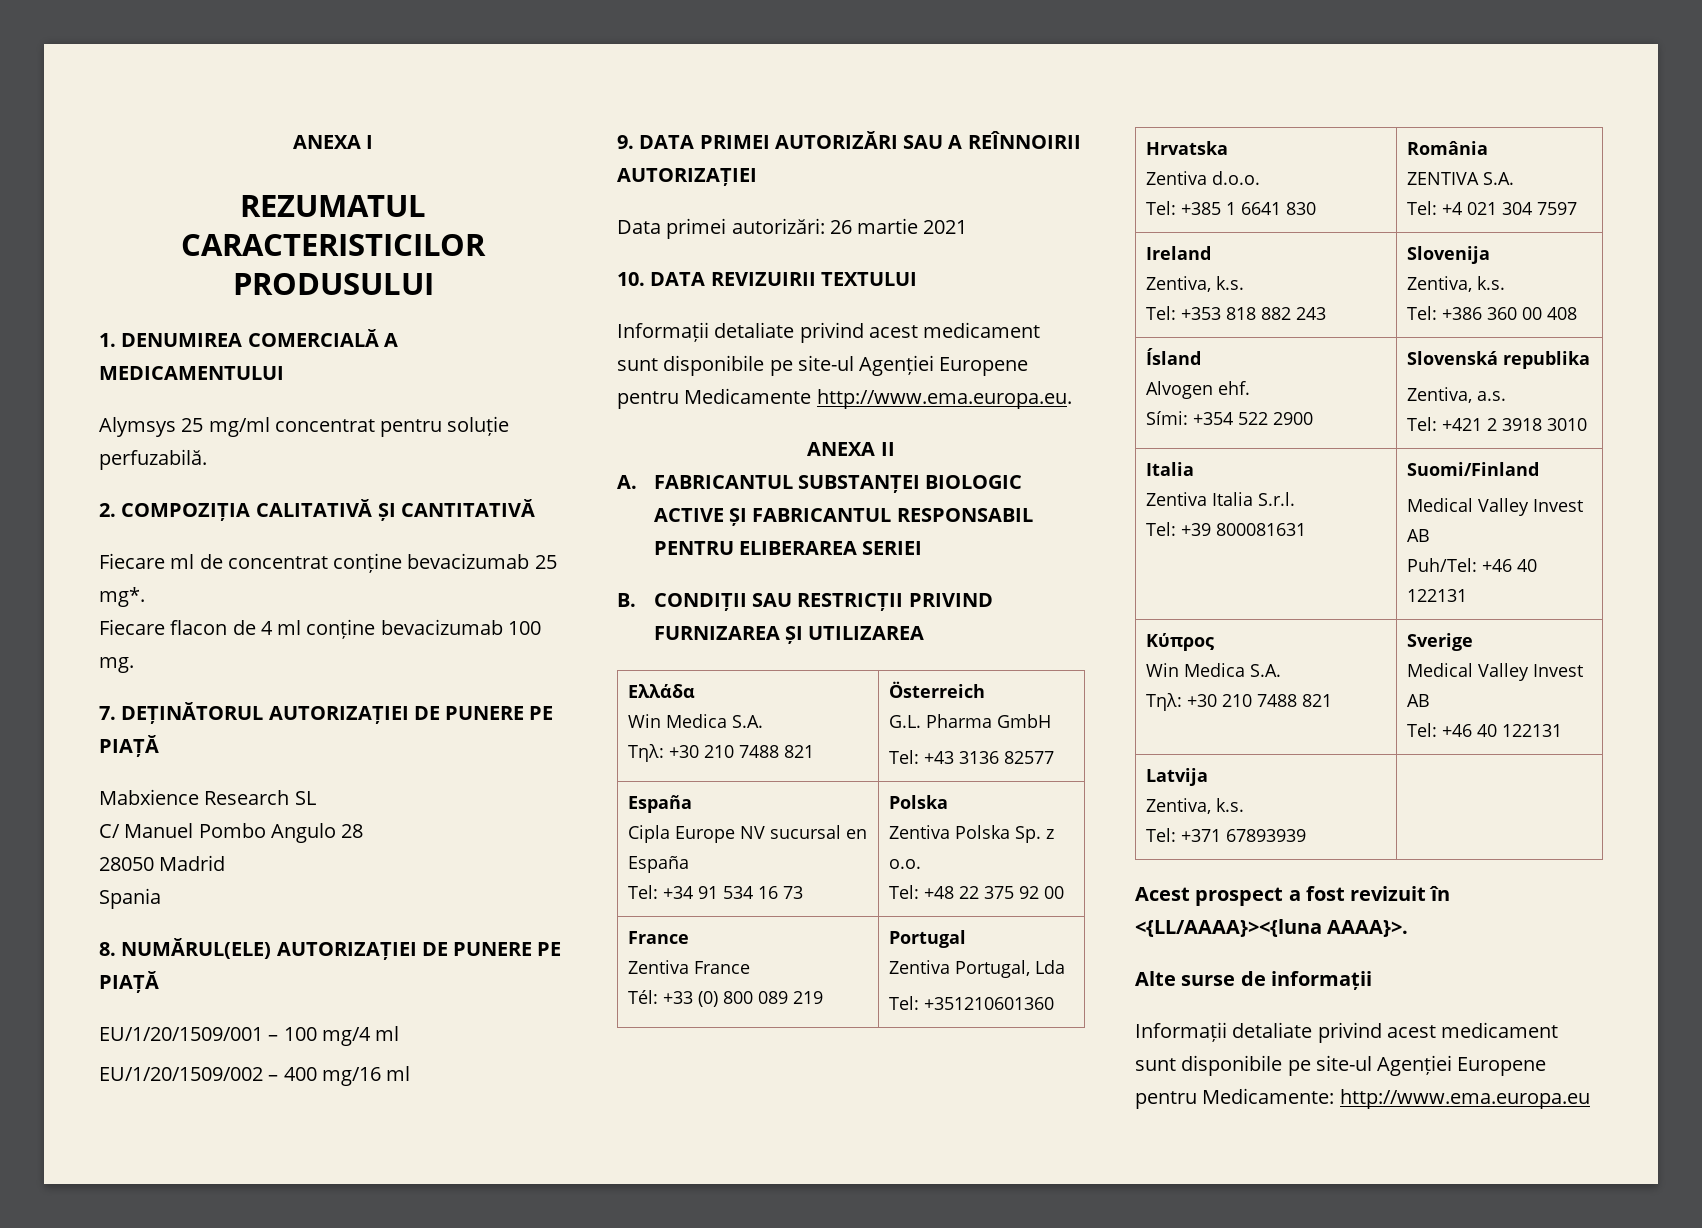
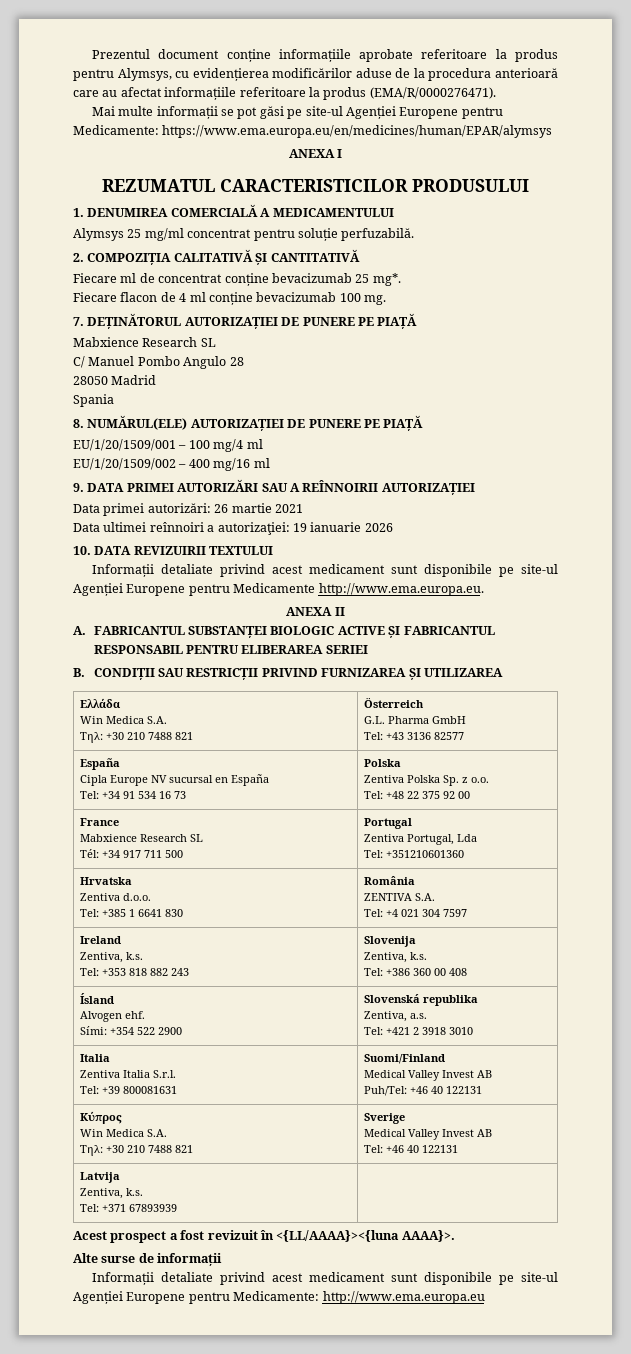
+ Prezentul document conține informațiile aprobate referitoare la produs pentru Alymsys, cu evidențierea modificărilor aduse de la procedura anterioară care au afectat informațiile referitoare la produs (EMA/R/0000276471).
+ Mai multe informații se pot găsi pe site-ul Agenției Europene pentru Medicamente: https://www.ema.europa.eu/en/medicines/human/EPAR/alymsys
+ Data ultimei reînnoiri a autorizaţiei: 19 ianuarie 2026
  Ελλάδα
  Win Medica S.A.
  Τηλ: +30 210 7488 821 | Österreich
  G.L. Pharma GmbH
  Tel: +43 3136 82577
  España
  Cipla Europe NV sucursal en España
  Tel: +34 91 534 16 73 | Polska
  Zentiva Polska Sp. z o.o.
  Tel: +48 22 375 92 00
  France
- Zentiva France
- Tél: +33 (0) 800 089 219 | Portugal
+ Mabxience Research SL
+ Tél: +34 917 711 500 | Portugal

